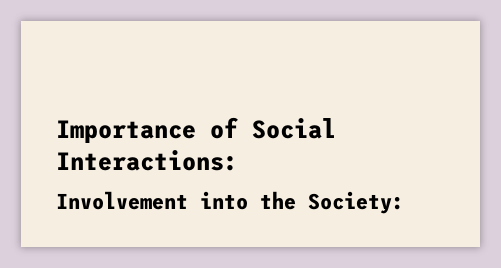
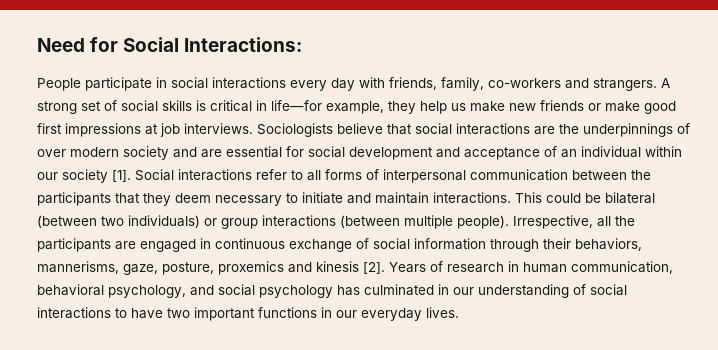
- Importance of Social Interactions:
+ Need for Social Interactions:
- Involvement into the Society:
+ People participate in social interactions every day with friends, family, co-workers and strangers. A strong set of social skills is critical in life—for example, they help us make new friends or make good first impressions at job interviews. Sociologists believe that social interactions are the underpinnings of over modern society and are essential for social development and acceptance of an individual within our society [1]. Social interactions refer to all forms of interpersonal communication between the participants that they deem necessary to initiate and maintain interactions. This could be bilateral (between two individuals) or group interactions (between multiple people). Irrespective, all the participants are engaged in continuous exchange of social information through their behaviors, mannerisms, gaze, posture, proxemics and kinesis [2]. Years of research in human communication, behavioral psychology, and social psychology has culminated in our understanding of social interactions to have two important functions in our everyday lives.

